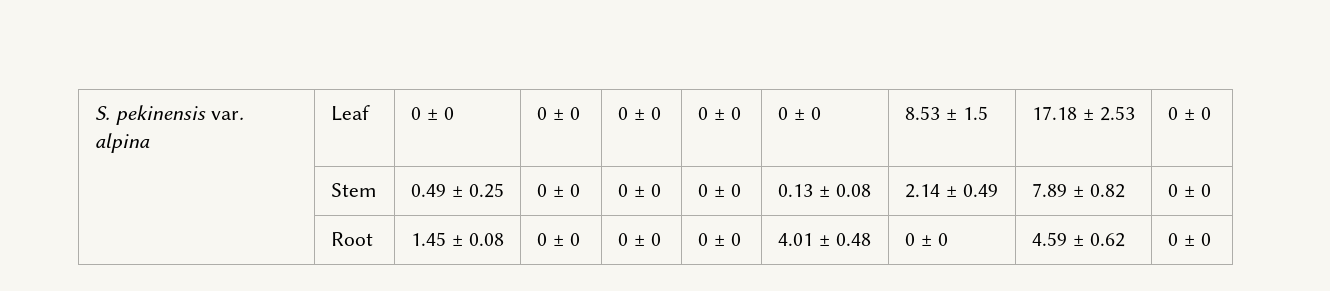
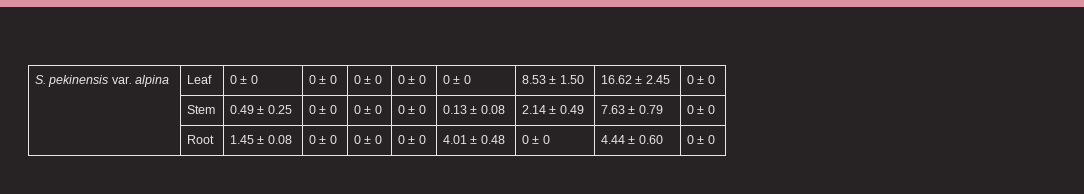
- S. pekinensis var. alpina | Leaf | 0 ± 0 | 0 ± 0 | 0 ± 0 | 0 ± 0 | 0 ± 0 | 8.53 ± 1.5 | 17.18 ± 2.53 | 0 ± 0
+ S. pekinensis var. alpina | Leaf | 0 ± 0 | 0 ± 0 | 0 ± 0 | 0 ± 0 | 0 ± 0 | 8.53 ± 1.50 | 16.62 ± 2.45 | 0 ± 0
- | Stem | 0.49 ± 0.25 | 0 ± 0 | 0 ± 0 | 0 ± 0 | 0.13 ± 0.08 | 2.14 ± 0.49 | 7.89 ± 0.82 | 0 ± 0
+ | Stem | 0.49 ± 0.25 | 0 ± 0 | 0 ± 0 | 0 ± 0 | 0.13 ± 0.08 | 2.14 ± 0.49 | 7.63 ± 0.79 | 0 ± 0
- | Root | 1.45 ± 0.08 | 0 ± 0 | 0 ± 0 | 0 ± 0 | 4.01 ± 0.48 | 0 ± 0 | 4.59 ± 0.62 | 0 ± 0
+ | Root | 1.45 ± 0.08 | 0 ± 0 | 0 ± 0 | 0 ± 0 | 4.01 ± 0.48 | 0 ± 0 | 4.44 ± 0.60 | 0 ± 0

